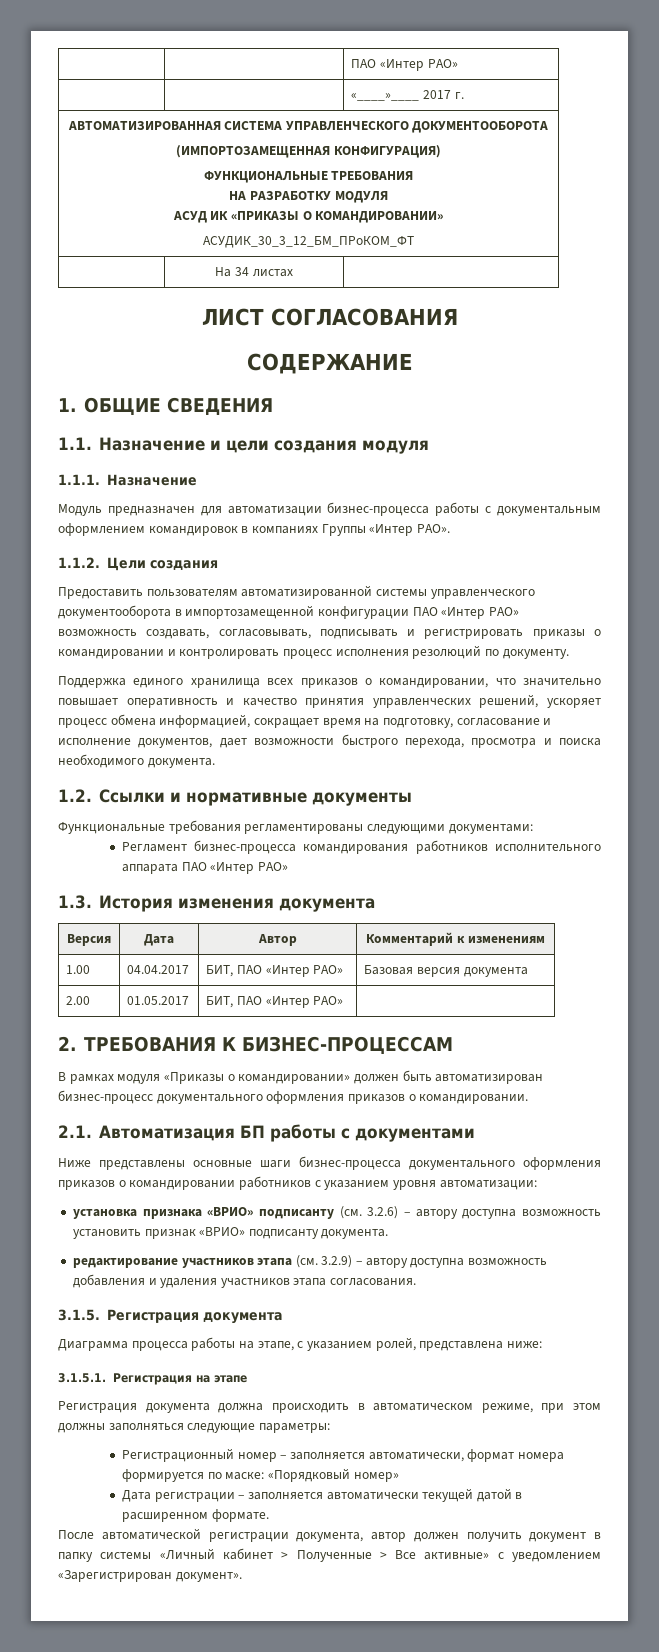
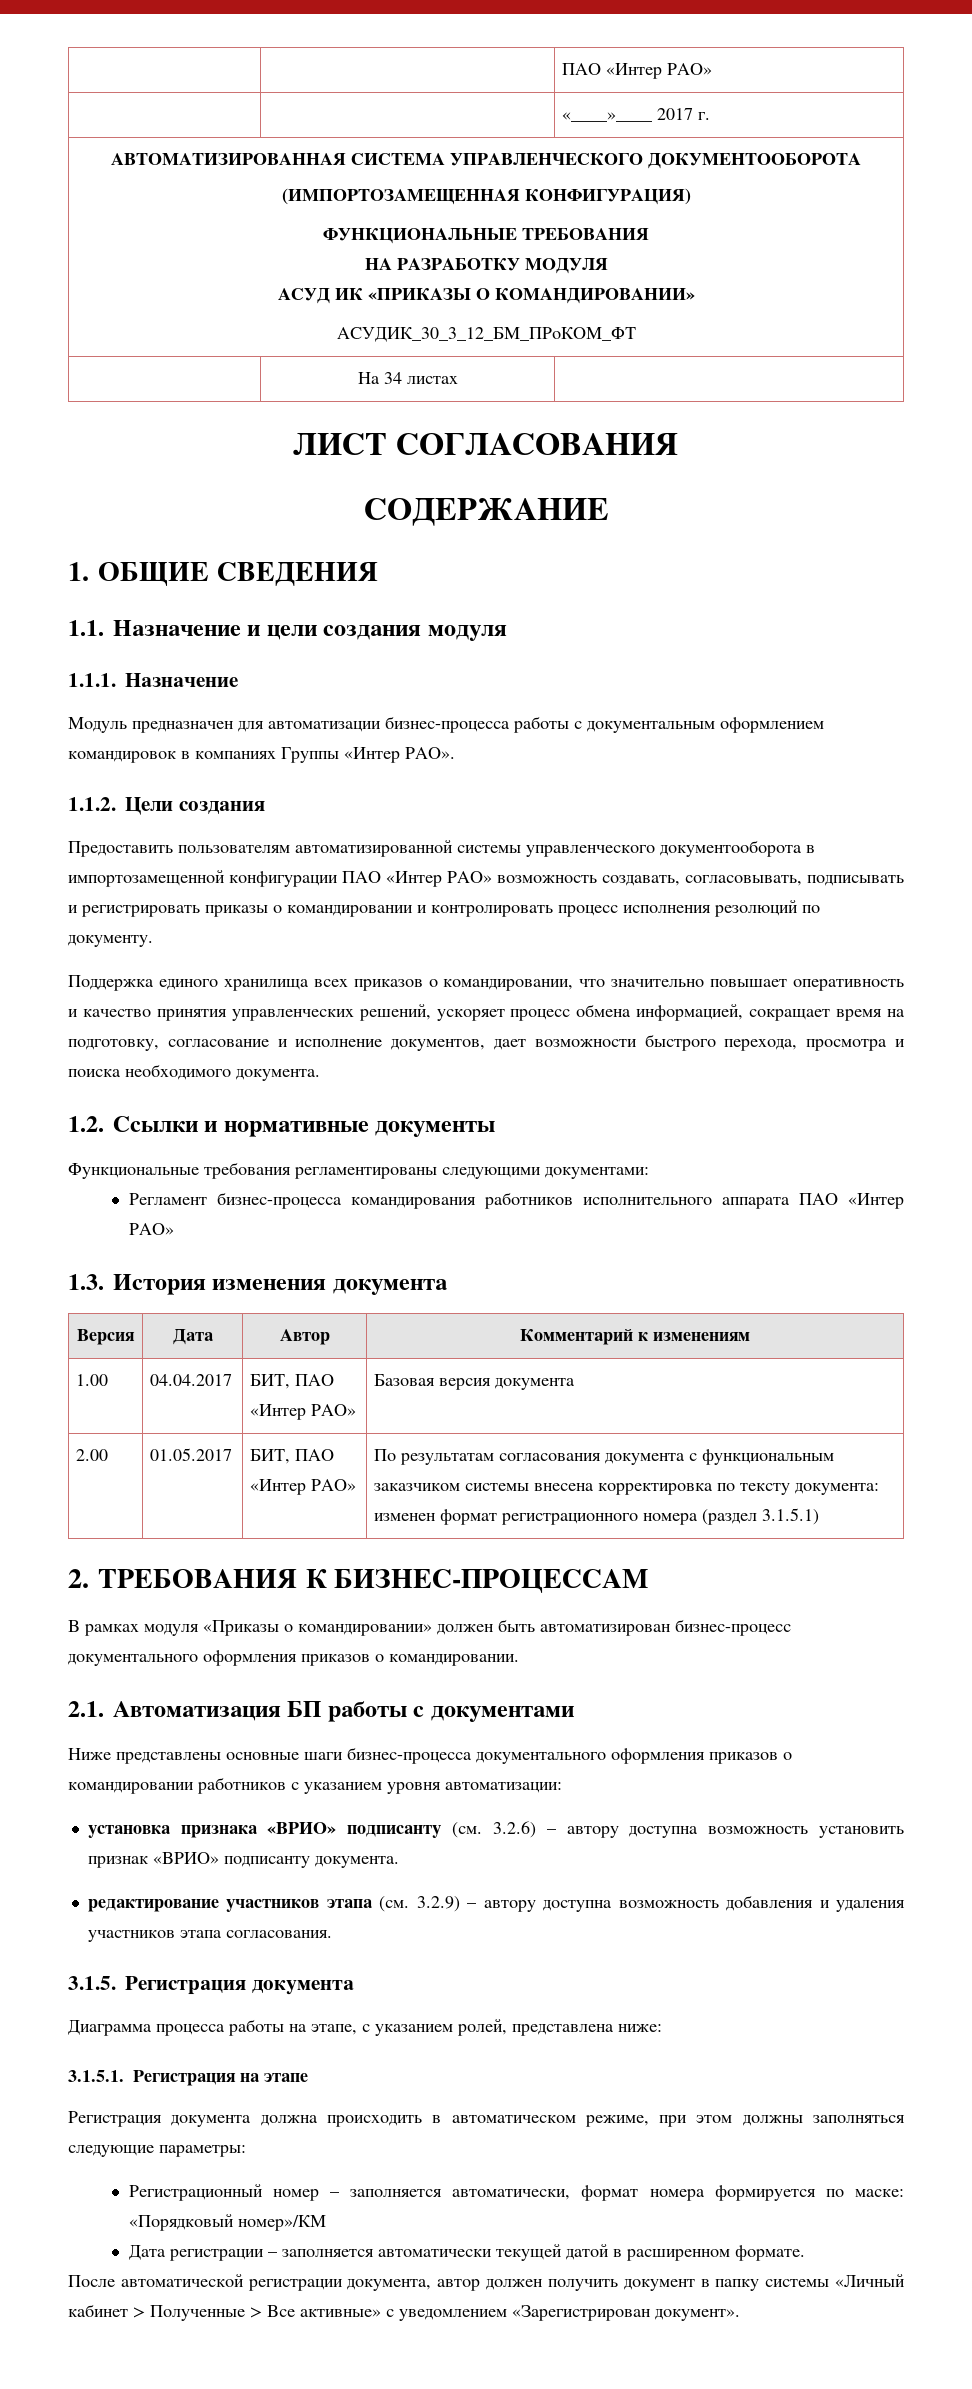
- 2.00 | 01.05.2017 | БИТ, ПАО «Интер РАО» |
+ 2.00 | 01.05.2017 | БИТ, ПАО «Интер РАО» | По результатам согласования документа с функциональным заказчиком системы внесена корректировка по тексту документа: изменен формат регистрационного номера (раздел 3.1.5.1)
- Регистрационный номер – заполняется автоматически, формат номера формируется по маске: «Порядковый номер»
+ Регистрационный номер – заполняется автоматически, формат номера формируется по маске: «Порядковый номер»/КМ

